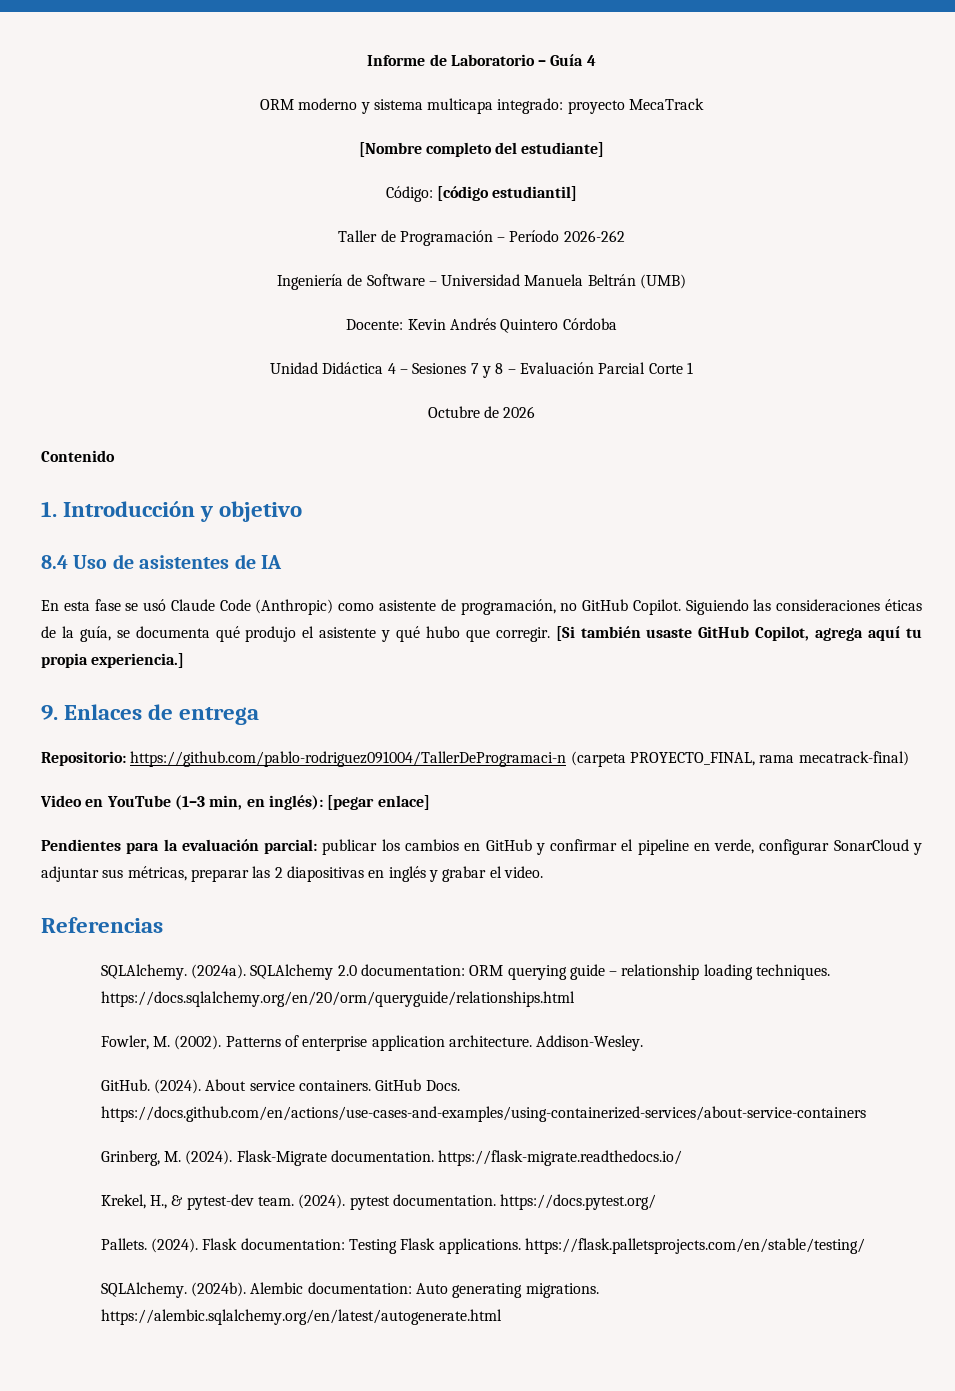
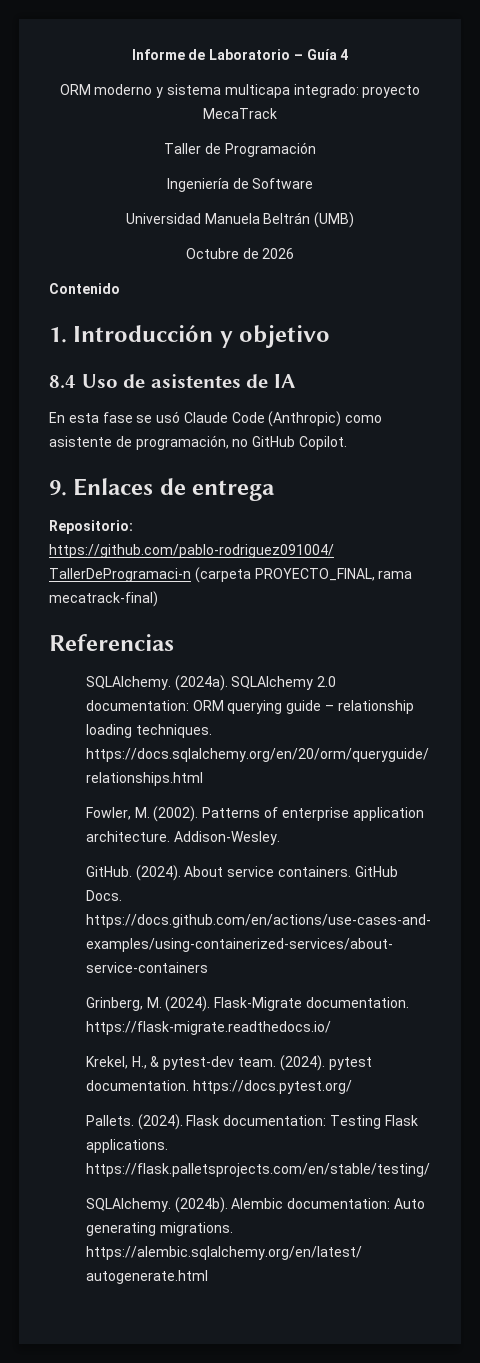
- [Nombre completo del estudiante]
- Código: [código estudiantil]
- Taller de Programación – Período 2026-262
+ Taller de Programación
- Ingeniería de Software – Universidad Manuela Beltrán (UMB)
+ Ingeniería de Software
+ Universidad Manuela Beltrán (UMB)
- Docente: Kevin Andrés Quintero Córdoba
- Unidad Didáctica 4 – Sesiones 7 y 8 – Evaluación Parcial Corte 1
- Siguiendo las consideraciones éticas de la guía, se documenta qué produjo el asistente y qué hubo que corregir. [Si también usaste GitHub Copilot, agrega aquí tu propia experiencia.]
- Video en YouTube (1–3 min, en inglés): [pegar enlace]
- Pendientes para la evaluación parcial: publicar los cambios en GitHub y confirmar el pipeline en verde, configurar SonarCloud y adjuntar sus métricas, preparar las 2 diapositivas en inglés y grabar el video.

